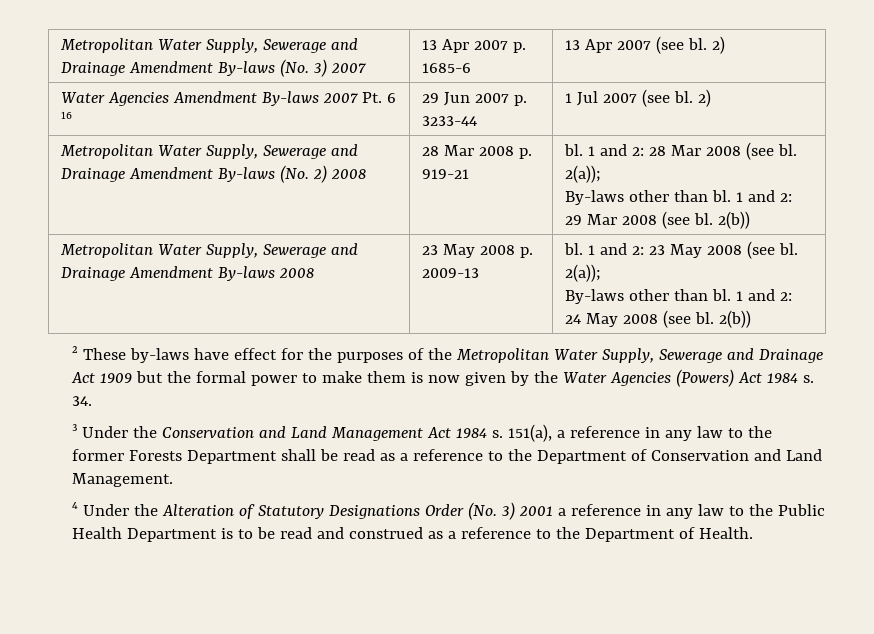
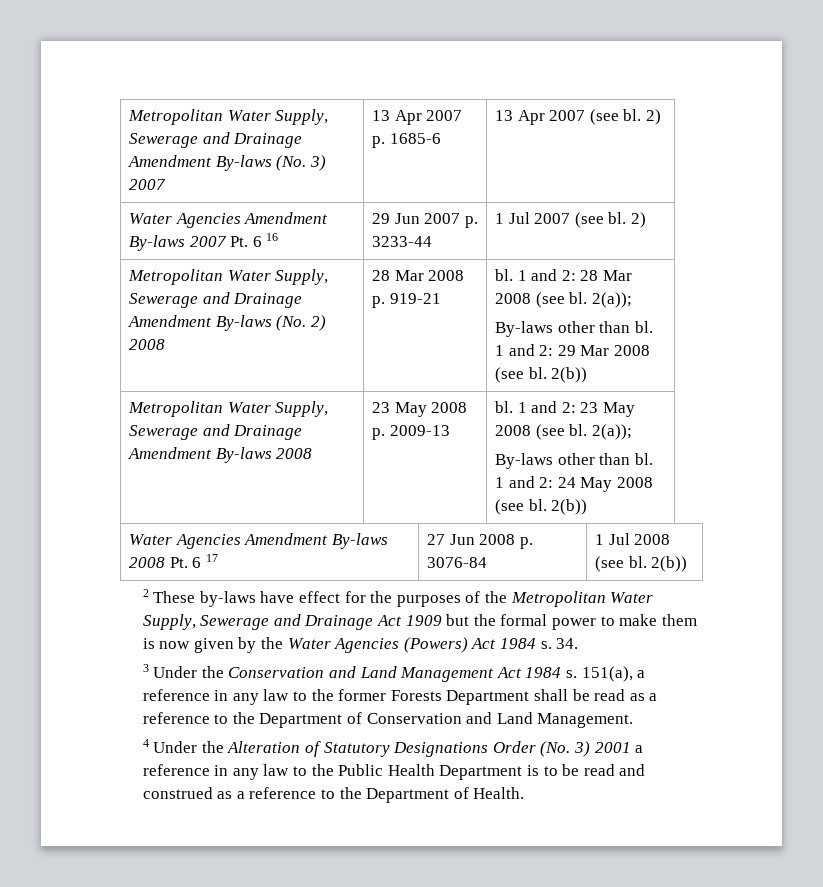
+ Water Agencies Amendment By-laws 2008 Pt. 6 17 | 27 Jun 2008 p. 3076-84 | 1 Jul 2008 (see bl. 2(b))

